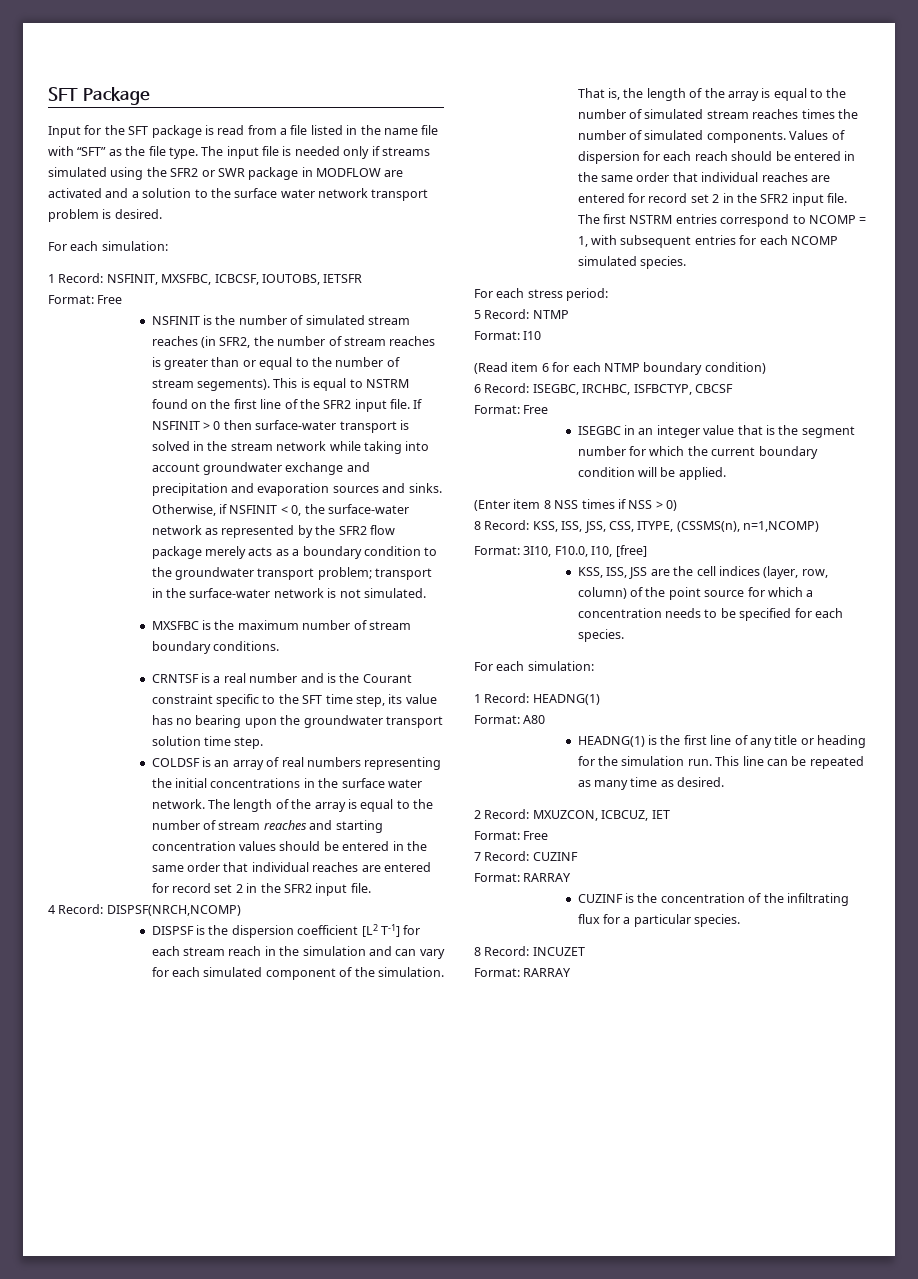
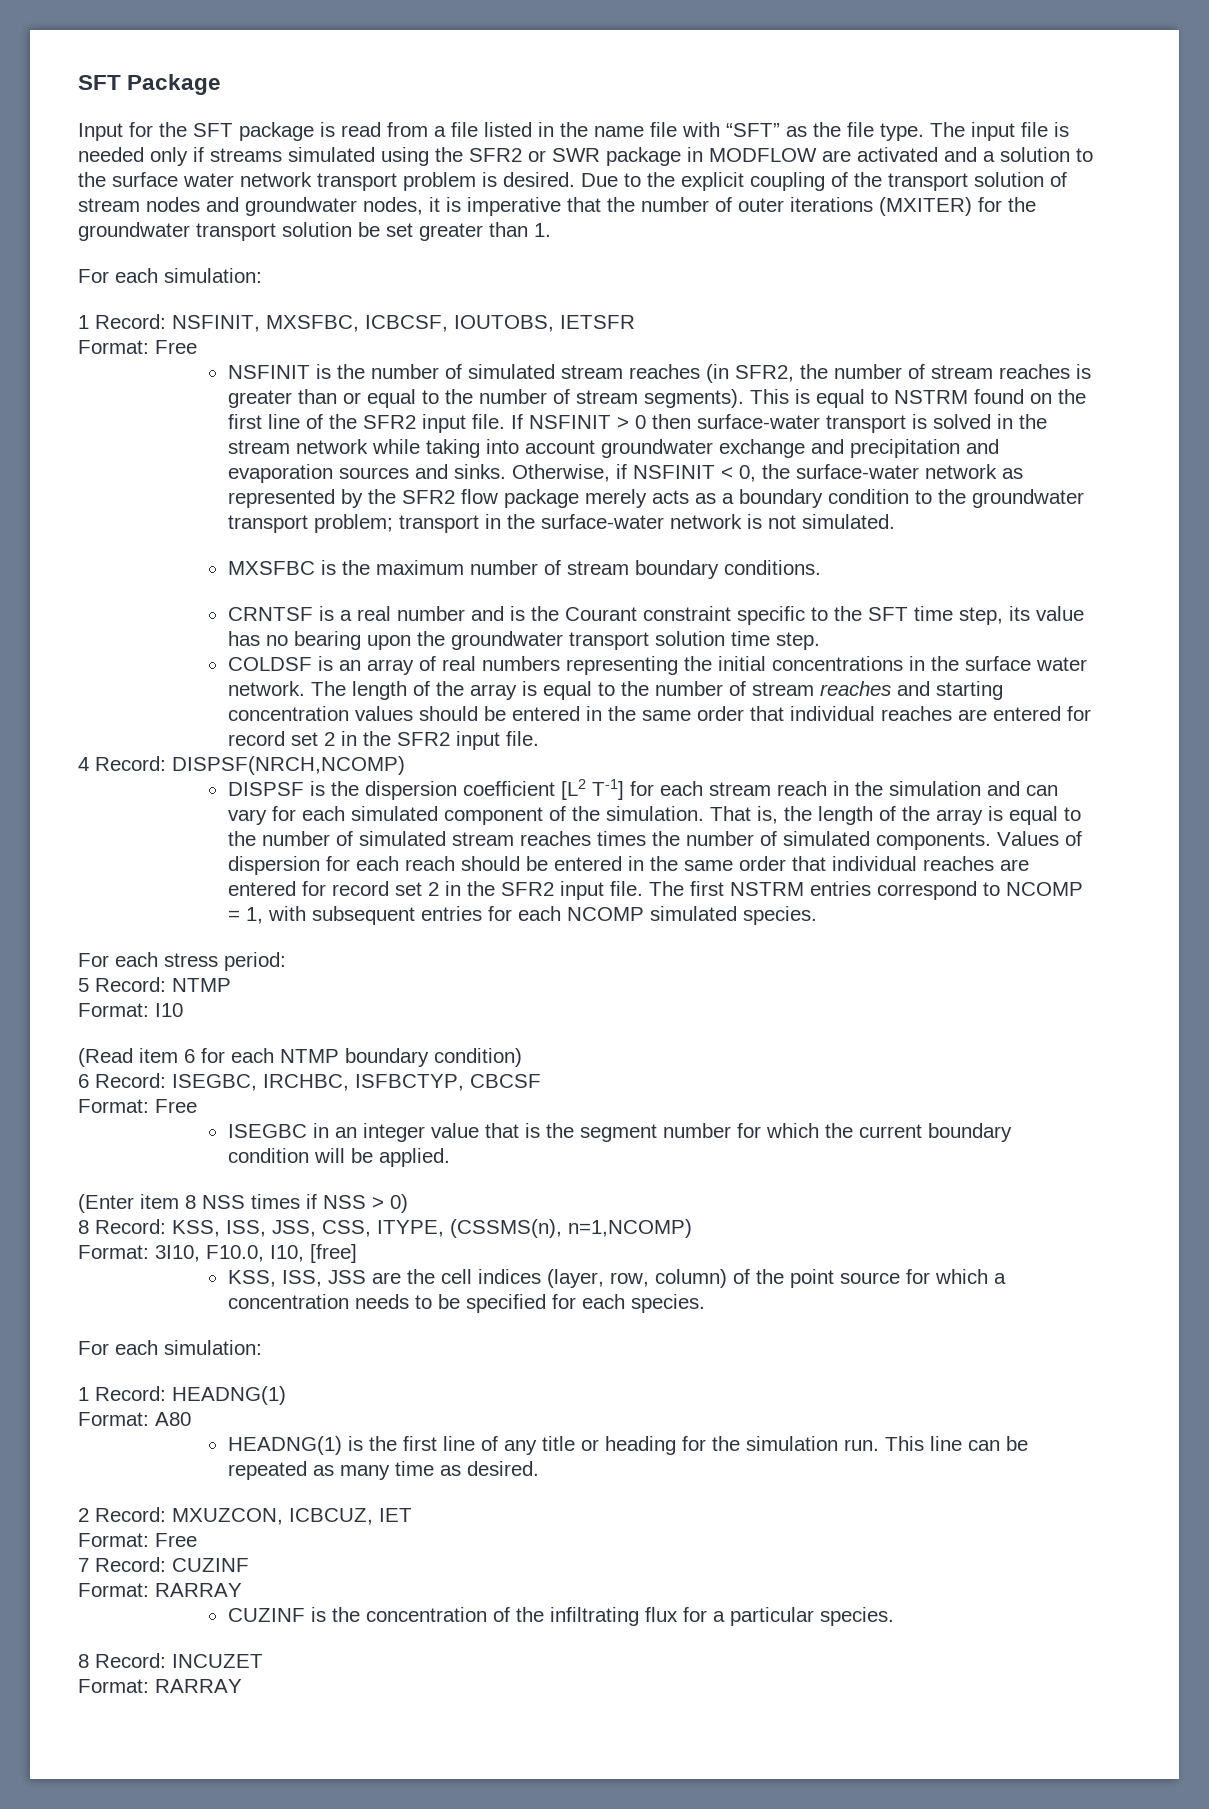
+ Due to the explicit coupling of the transport solution of stream nodes and groundwater nodes, it is imperative that the number of outer iterations (MXITER) for the groundwater transport solution be set greater than 1.
- NSFINIT is the number of simulated stream reaches (in SFR2, the number of stream reaches is greater than or equal to the number of stream segements).
+ NSFINIT is the number of simulated stream reaches (in SFR2, the number of stream reaches is greater than or equal to the number of stream segments).

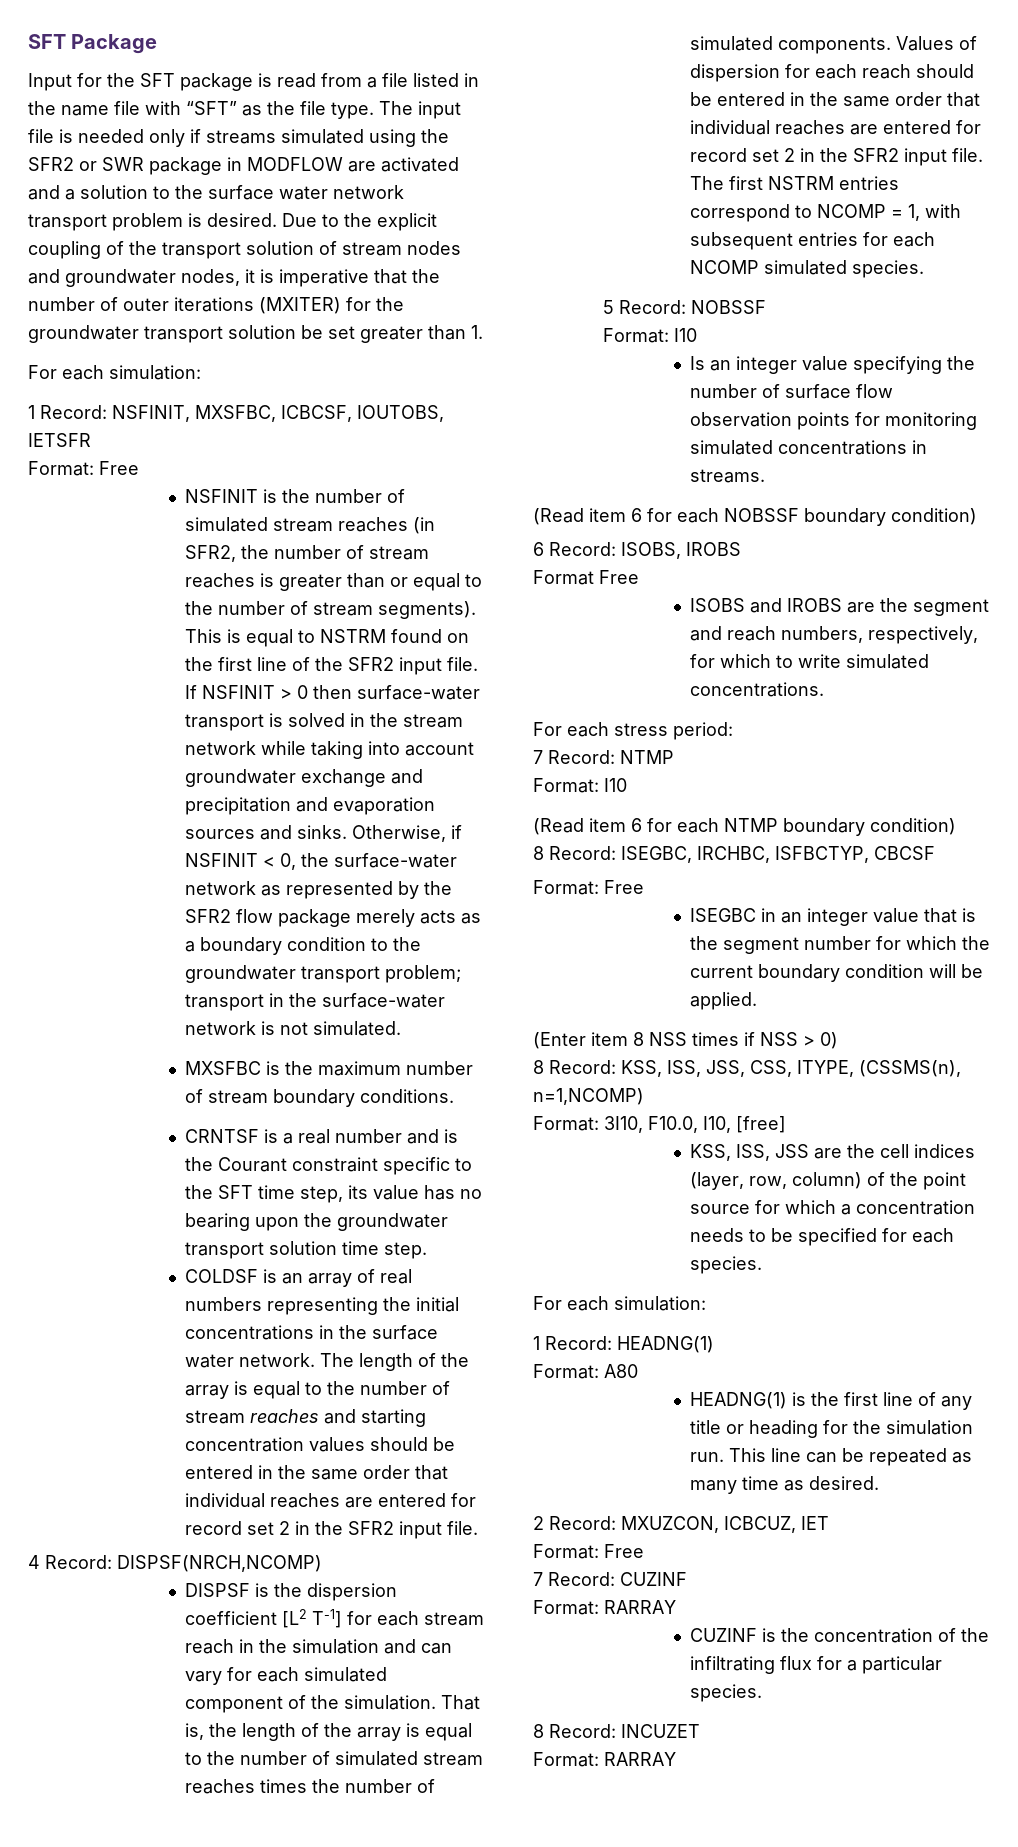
+ 5 Record: NOBSSF
+ Format: I10
+ Is an integer value specifying the number of surface flow observation points for monitoring simulated concentrations in streams.
+ (Read item 6 for each NOBSSF boundary condition)
+ 6 Record: ISOBS, IROBS
+ Format Free
+ ISOBS and IROBS are the segment and reach numbers, respectively, for which to write simulated concentrations.
- 5 Record: NTMP
+ 7 Record: NTMP
- 6 Record: ISEGBC, IRCHBC, ISFBCTYP, CBCSF
+ 8 Record: ISEGBC, IRCHBC, ISFBCTYP, CBCSF

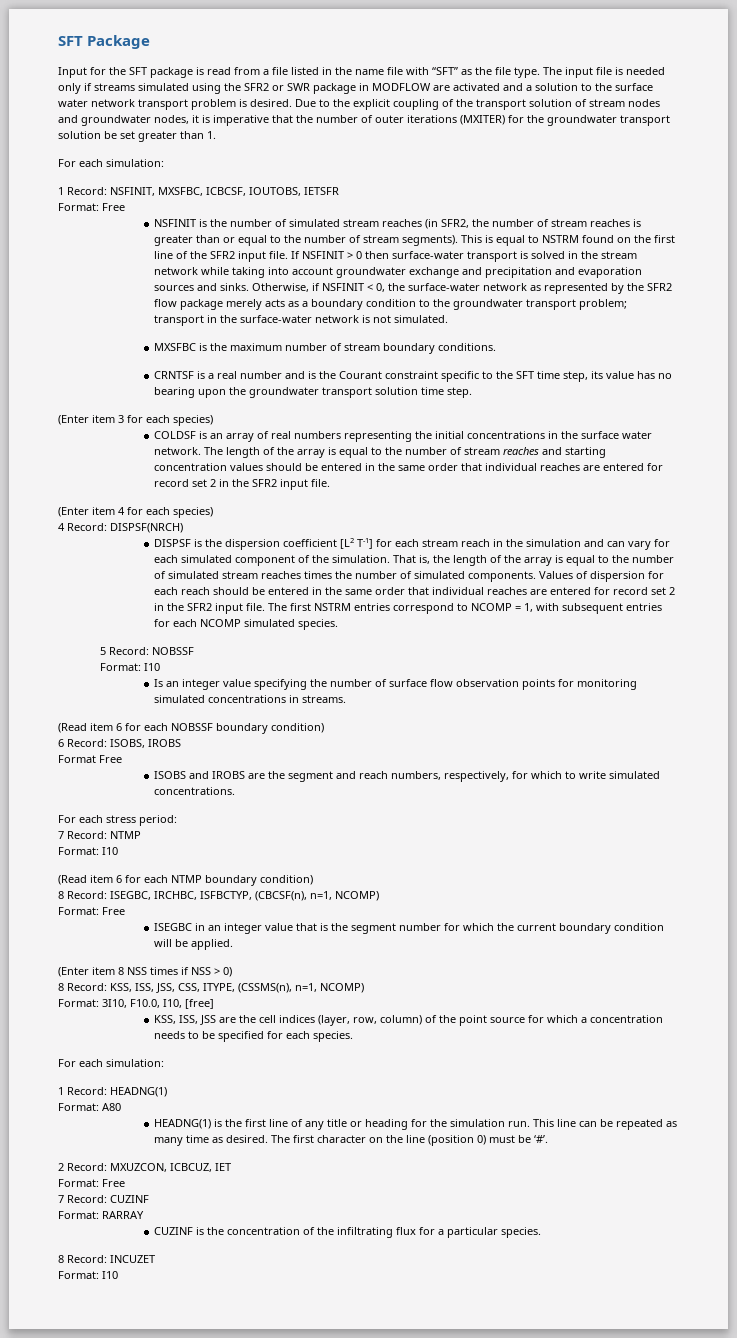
+ (Enter item 3 for each species)
+ (Enter item 4 for each species)
- 4 Record: DISPSF(NRCH,NCOMP)
+ 4 Record: DISPSF(NRCH)
- 8 Record: ISEGBC, IRCHBC, ISFBCTYP, CBCSF
+ 8 Record: ISEGBC, IRCHBC, ISFBCTYP, (CBCSF(n), n=1, NCOMP)
- 8 Record: KSS, ISS, JSS, CSS, ITYPE, (CSSMS(n), n=1,NCOMP)
+ 8 Record: KSS, ISS, JSS, CSS, ITYPE, (CSSMS(n), n=1, NCOMP)
+ The first character on the line (position 0) must be ‘#’.
  8 Record: INCUZET
- Format: RARRAY
+ Format: I10

